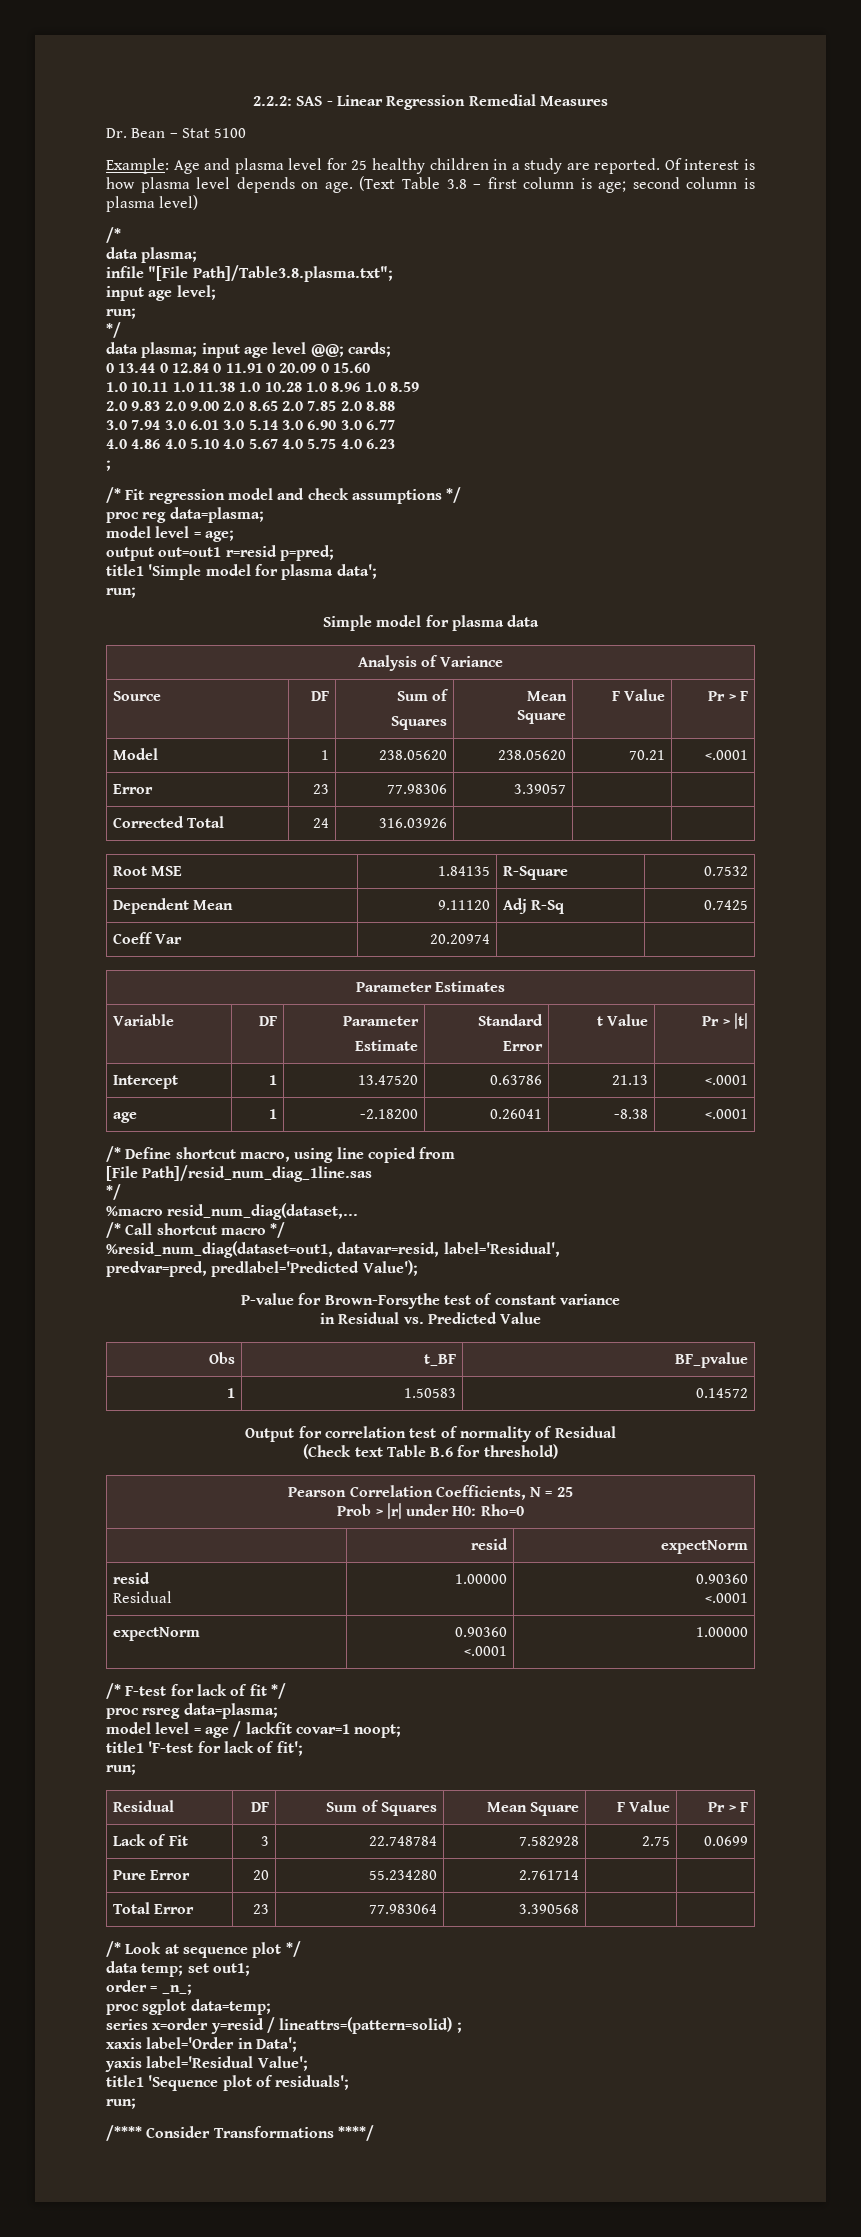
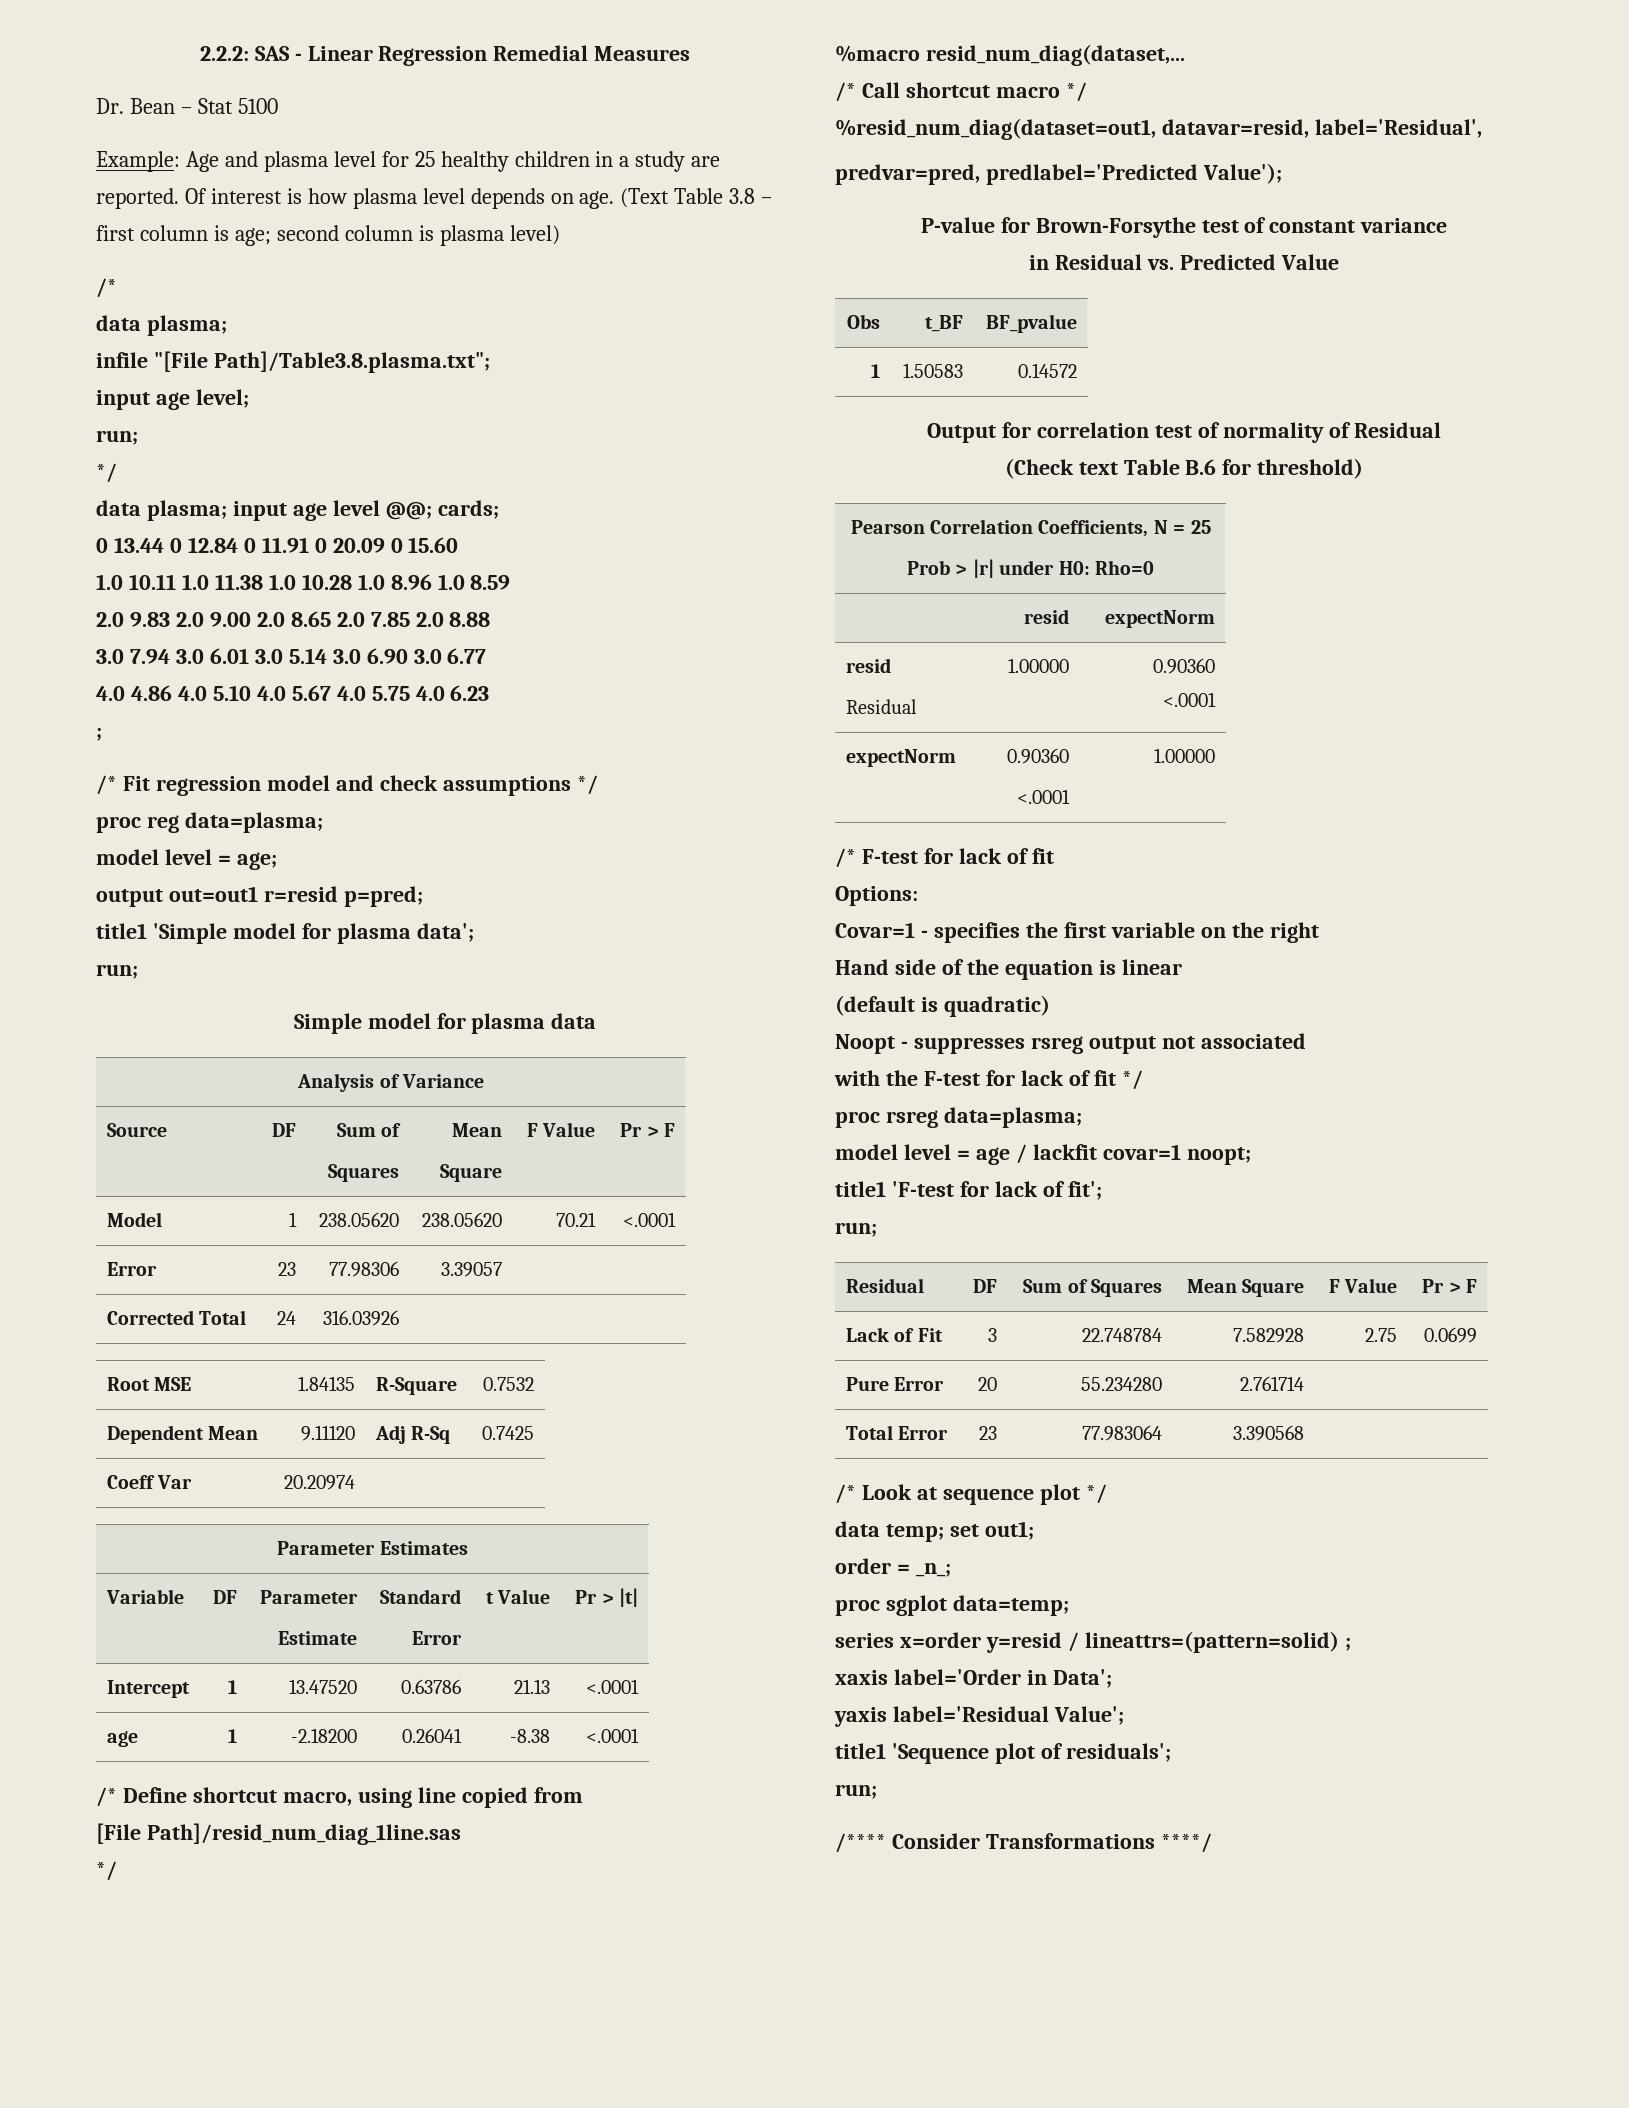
- /* F-test for lack of fit */
+ /* F-test for lack of fit
+ Options:
+ Covar=1 - specifies the first variable on the right
+ Hand side of the equation is linear
+ (default is quadratic)
+ Noopt - suppresses rsreg output not associated
+ with the F-test for lack of fit */

